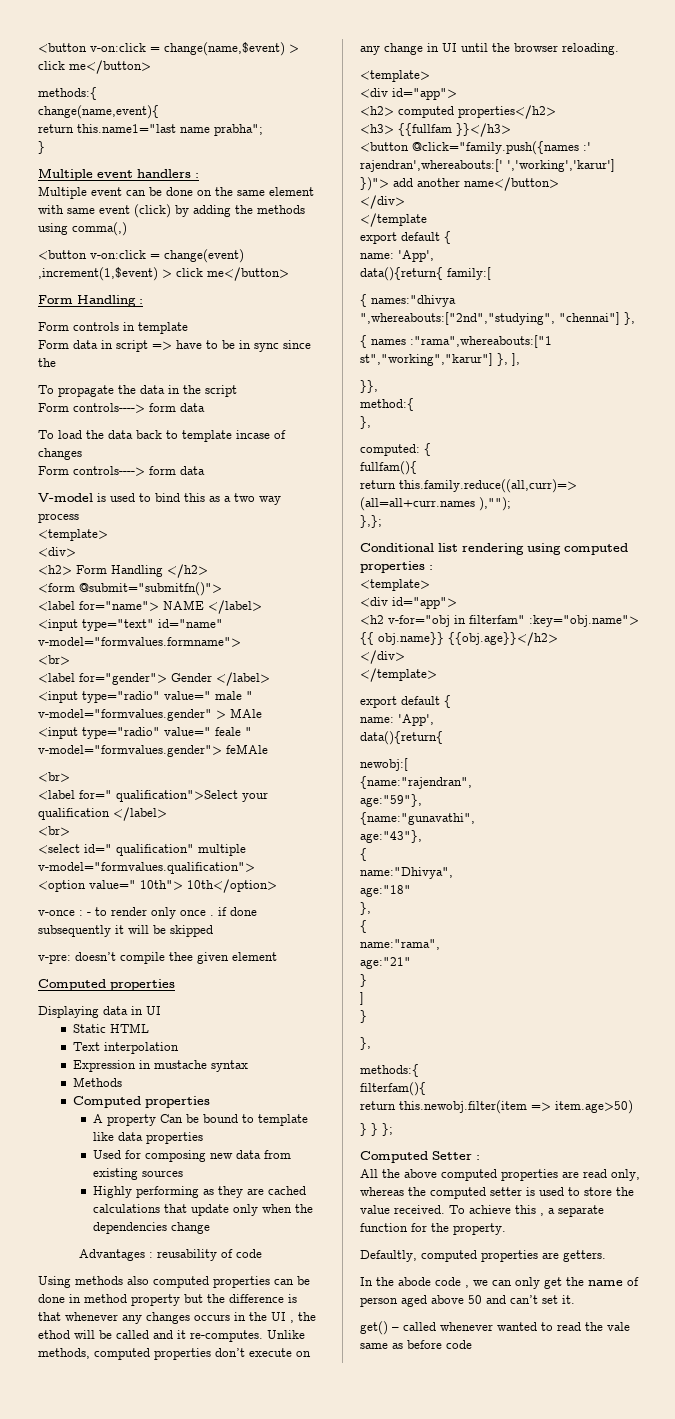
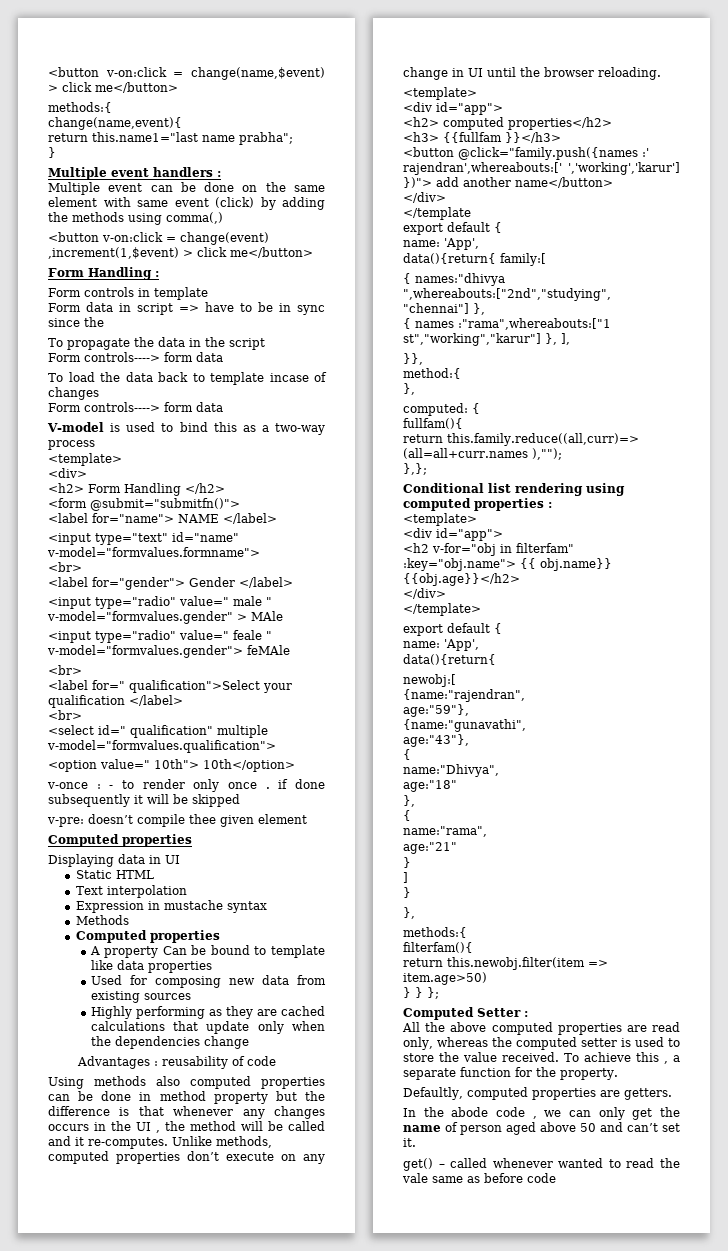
- V-model is used to bind this as a two way process
+ V-model is used to bind this as a two-way process
- Using methods also computed properties can be done in method property but the difference is that whenever any changes occurs in the UI , the ethod will be called and it re-computes.
+ Using methods also computed properties can be done in method property but the difference is that whenever any changes occurs in the UI , the method will be called and it re-computes.

